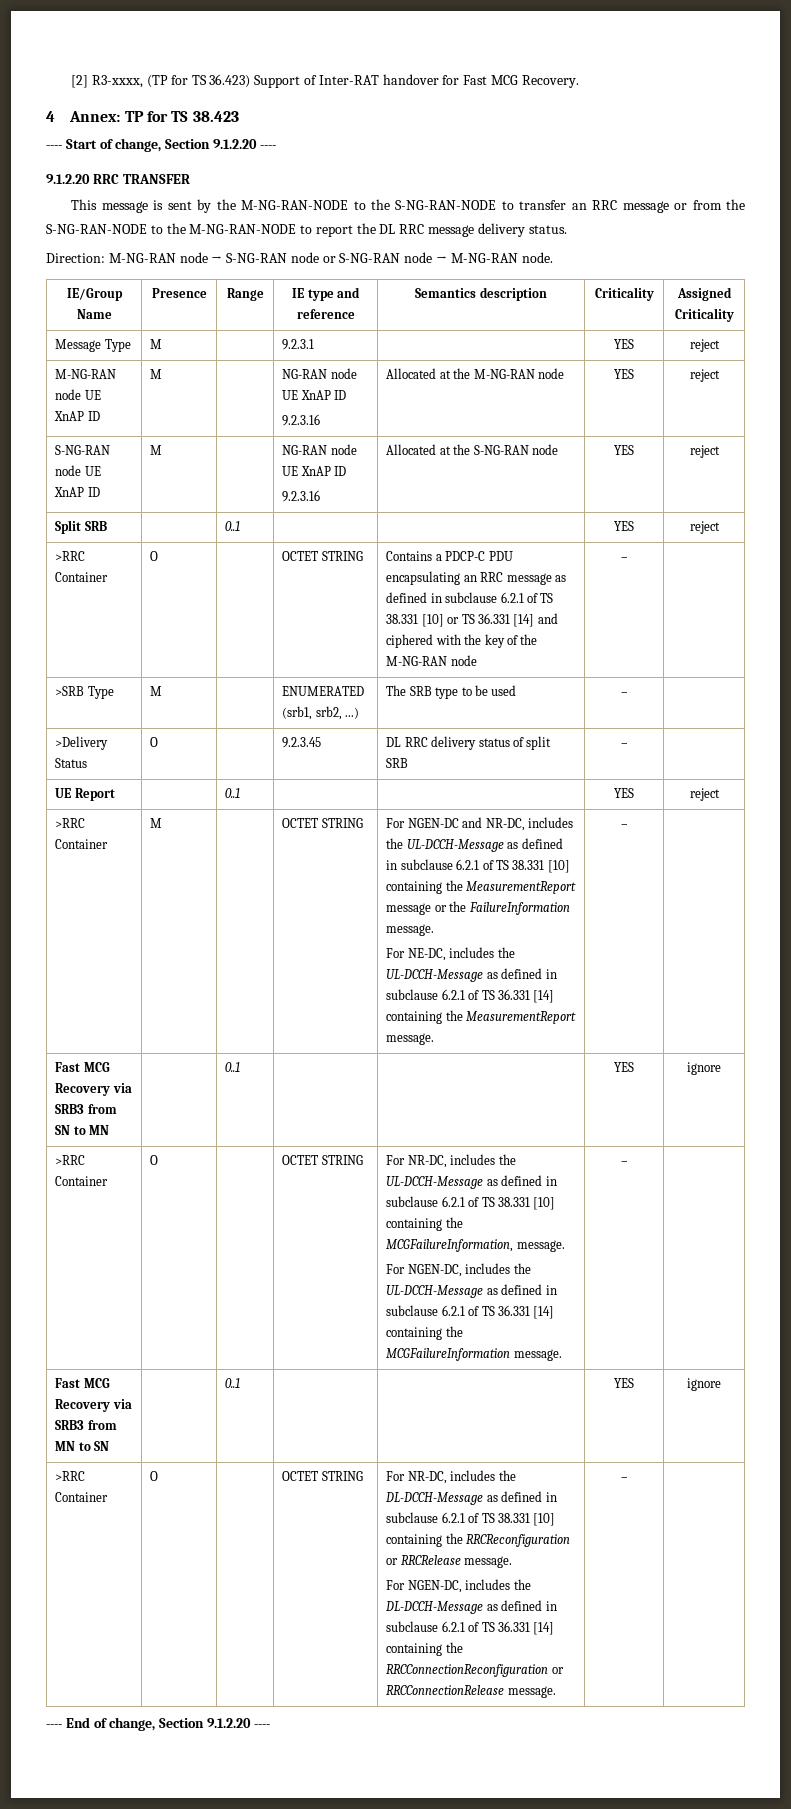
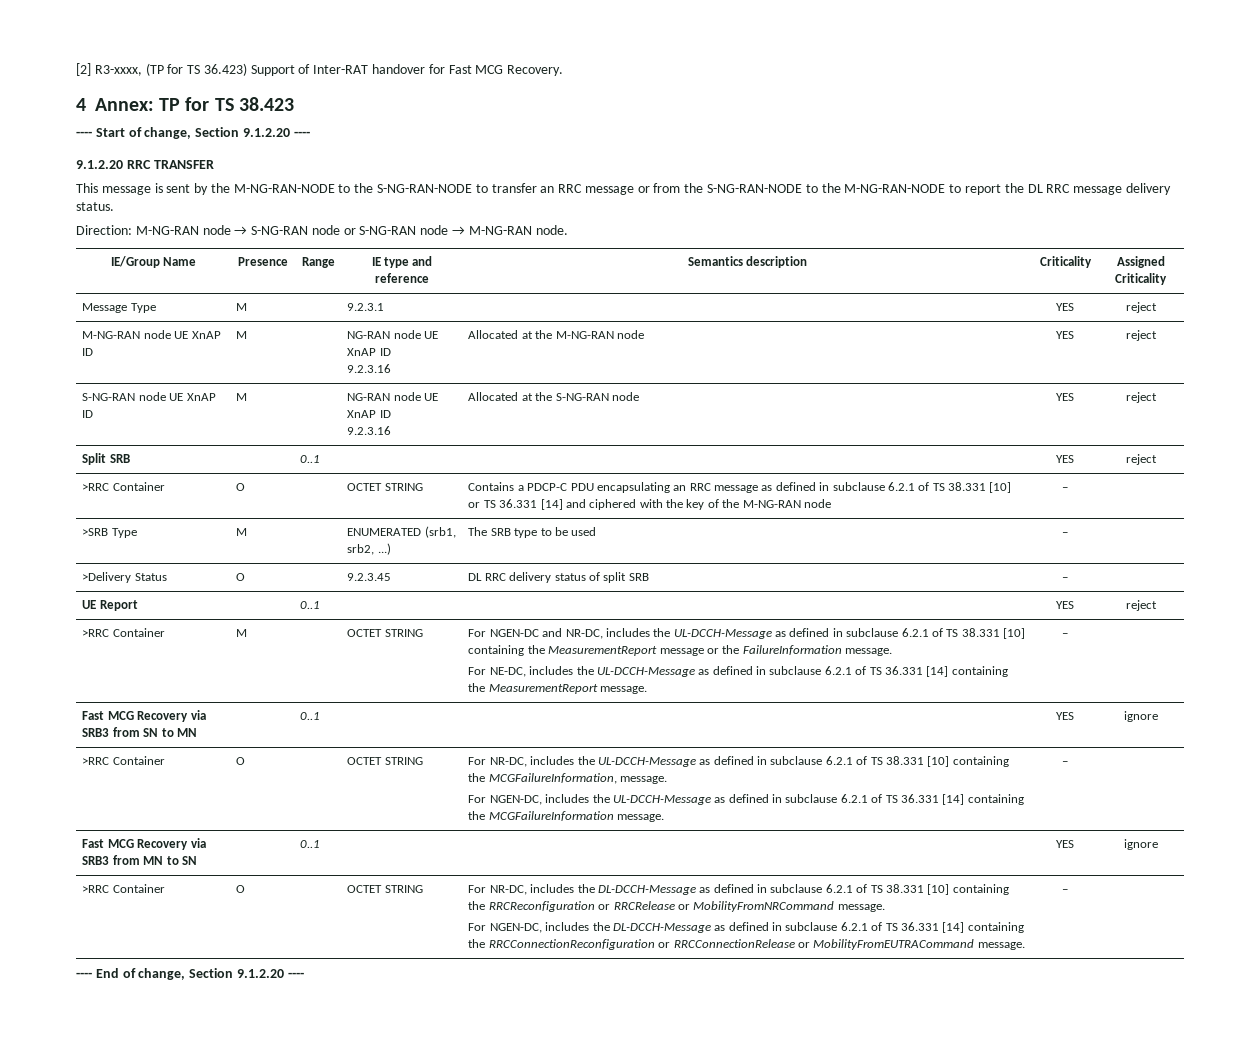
- For NR-DC, includes the DL-DCCH-Message as defined in subclause 6.2.1 of TS 38.331 [10] containing the RRCReconfiguration or RRCRelease message.
+ For NR-DC, includes the DL-DCCH-Message as defined in subclause 6.2.1 of TS 38.331 [10] containing the RRCReconfiguration or RRCRelease or MobilityFromNRCommand message.
- For NGEN-DC, includes the DL-DCCH-Message as defined in subclause 6.2.1 of TS 36.331 [14] containing the RRCConnectionReconfiguration or RRCConnectionRelease message.
+ For NGEN-DC, includes the DL-DCCH-Message as defined in subclause 6.2.1 of TS 36.331 [14] containing the RRCConnectionReconfiguration or RRCConnectionRelease or MobilityFromEUTRACommand message.

